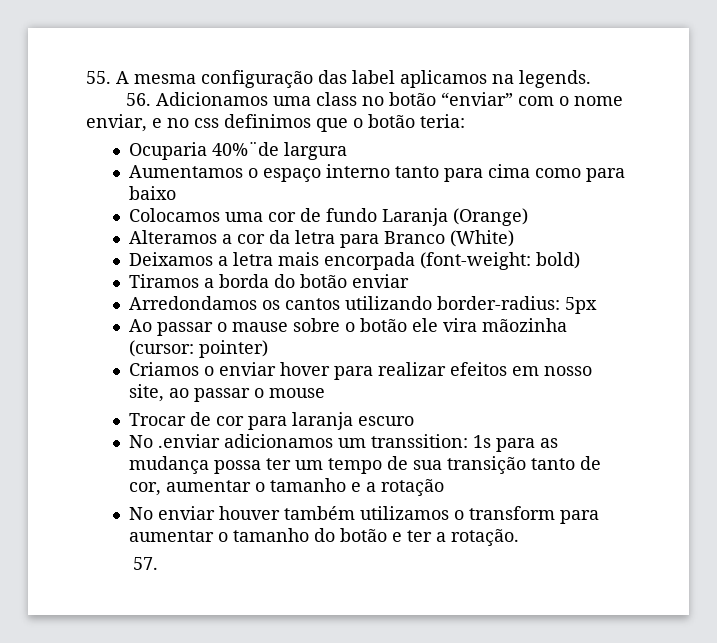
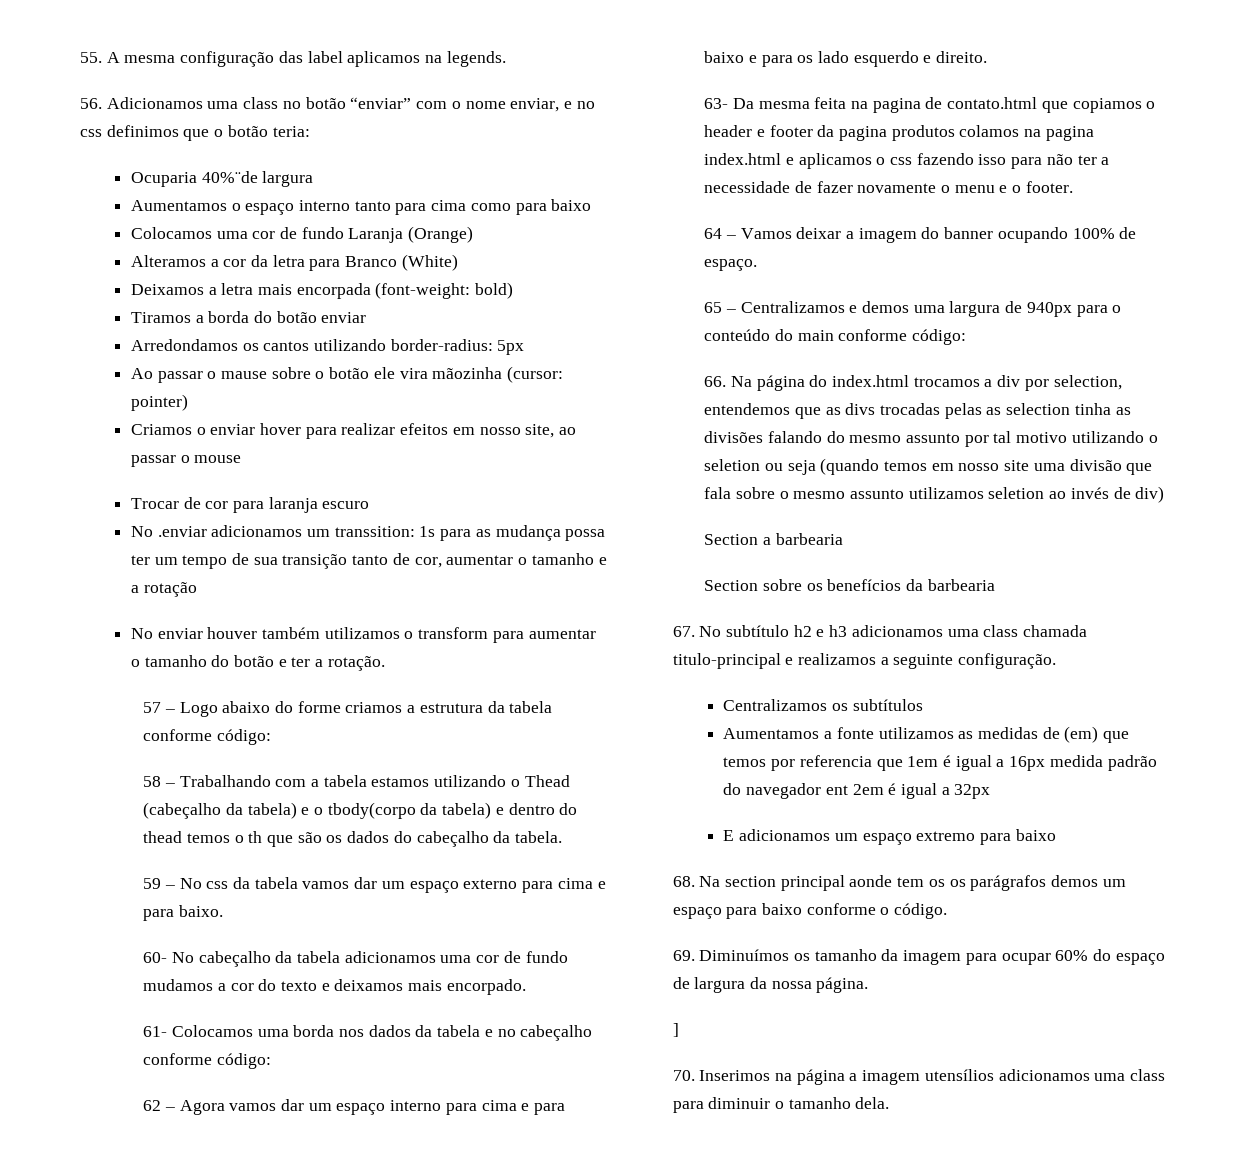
- 57.
+ 57 – Logo abaixo do forme criamos a estrutura da tabela conforme código:
+ 58 – Trabalhando com a tabela estamos utilizando o Thead (cabeçalho da tabela) e o tbody(corpo da tabela) e dentro do thead temos o th que são os dados do cabeçalho da tabela.
+ 59 – No css da tabela vamos dar um espaço externo para cima e para baixo.
+ 60- No cabeçalho da tabela adicionamos uma cor de fundo mudamos a cor do texto e deixamos mais encorpado.
+ 61- Colocamos uma borda nos dados da tabela e no cabeçalho conforme código:
+ 62 – Agora vamos dar um espaço interno para cima e para baixo e para os lado esquerdo e direito.
+ 63- Da mesma feita na pagina de contato.html que copiamos o header e footer da pagina produtos colamos na pagina index.html e aplicamos o css fazendo isso para não ter a necessidade de fazer novamente o menu e o footer.
+ 64 – Vamos deixar a imagem do banner ocupando 100% de espaço.
+ 65 – Centralizamos e demos uma largura de 940px para o conteúdo do main conforme código:
+ 66. Na página do index.html trocamos a div por selection, entendemos que as divs trocadas pelas as selection tinha as divisões falando do mesmo assunto por tal motivo utilizando o seletion ou seja (quando temos em nosso site uma divisão que fala sobre o mesmo assunto utilizamos seletion ao invés de div)
+ Section a barbearia
+ Section sobre os benefícios da barbearia
+ 67. No subtítulo h2 e h3 adicionamos uma class chamada titulo-principal e realizamos a seguinte configuração.
+ Centralizamos os subtítulos
+ Aumentamos a fonte utilizamos as medidas de (em) que temos por referencia que 1em é igual a 16px medida padrão do navegador ent 2em é igual a 32px
+ E adicionamos um espaço extremo para baixo
+ 68. Na section principal aonde tem os os parágrafos demos um espaço para baixo conforme o código.
+ 69. Diminuímos os tamanho da imagem para ocupar 60% do espaço de largura da nossa página.
+ ]
+ 70. Inserimos na página a imagem utensílios adicionamos uma class para diminuir o tamanho dela.

